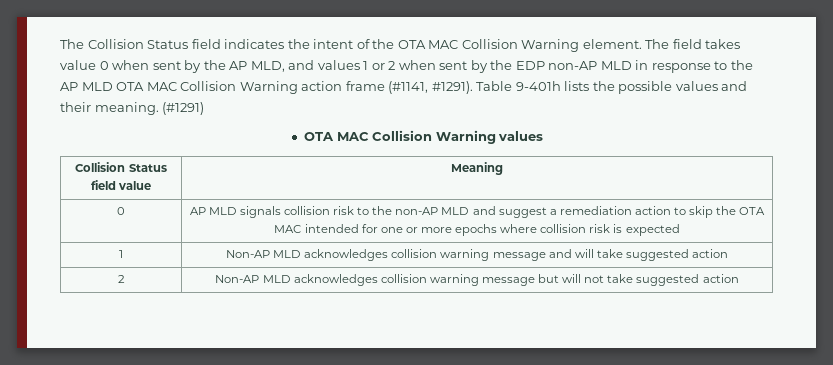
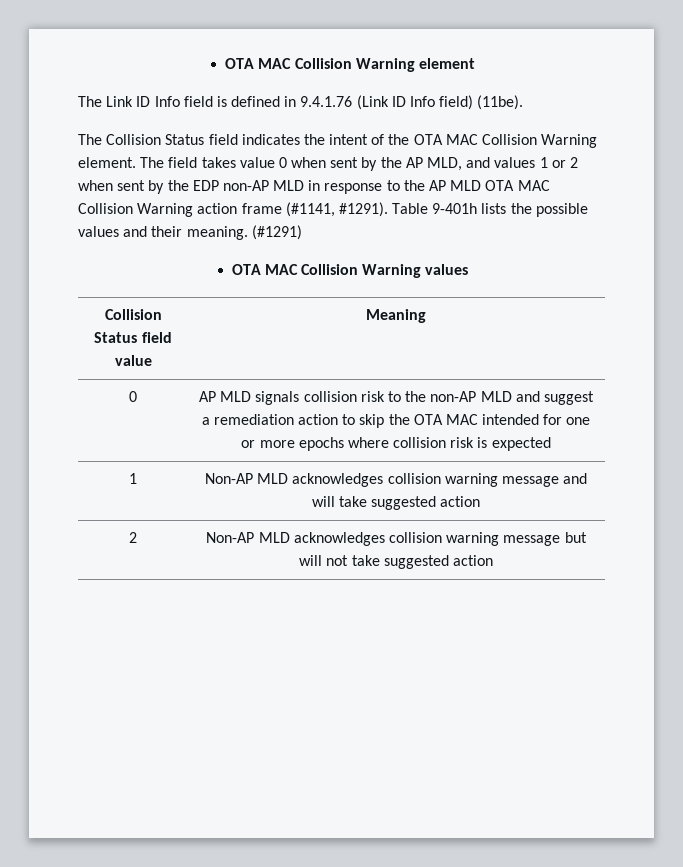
+ OTA MAC Collision Warning element
+ The Link ID Info field is defined in 9.4.1.76 (Link ID Info field) (11be).

